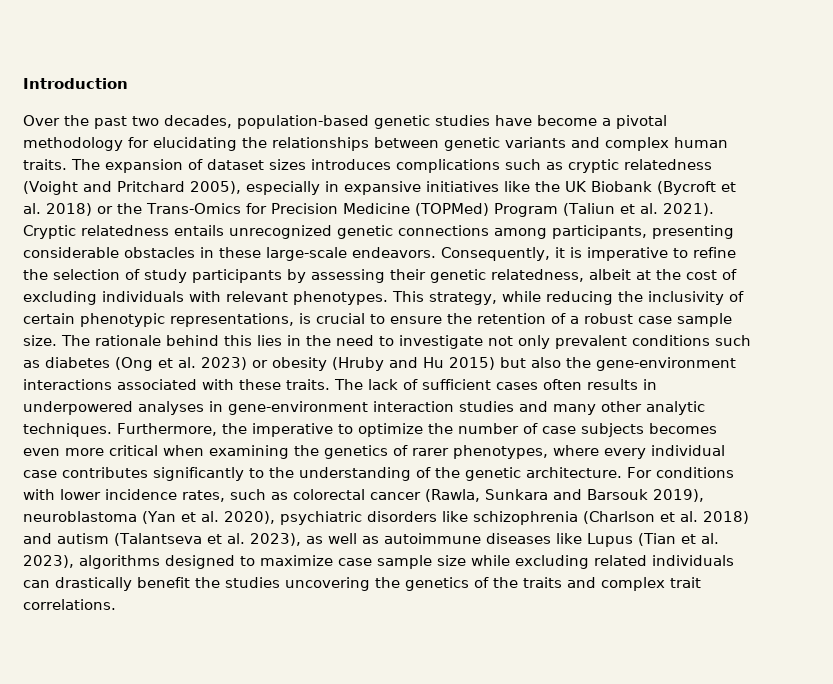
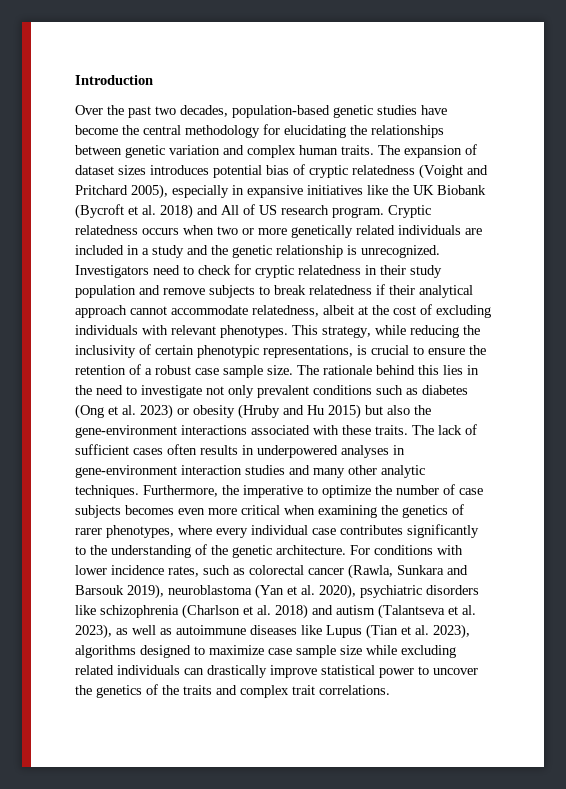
- Over the past two decades, population-based genetic studies have become a pivotal methodology for elucidating the relationships between genetic variants and complex human traits.
+ Over the past two decades, population-based genetic studies have become the central methodology for elucidating the relationships between genetic variation and complex human traits.
- The expansion of dataset sizes introduces complications such as cryptic relatedness (Voight and Pritchard 2005), especially in expansive initiatives like the UK Biobank (Bycroft et al. 2018) or the Trans-Omics for Precision Medicine (TOPMed) Program (Taliun et al. 2021). Cryptic relatedness entails unrecognized genetic connections among participants, presenting considerable obstacles in these large-scale endeavors. Consequently, it is imperative to refine the selection of study participants by assessing their genetic relatedness, albeit at the cost of excluding individuals with relevant phenotypes.
+ The expansion of dataset sizes introduces potential bias of cryptic relatedness (Voight and Pritchard 2005), especially in expansive initiatives like the UK Biobank (Bycroft et al. 2018) and All of US research program. Cryptic relatedness occurs when two or more genetically related individuals are included in a study and the genetic relationship is unrecognized. Investigators need to check for cryptic relatedness in their study population and remove subjects to break relatedness if their analytical approach cannot accommodate relatedness, albeit at the cost of excluding individuals with relevant phenotypes.
- For conditions with lower incidence rates, such as colorectal cancer (Rawla, Sunkara and Barsouk 2019), neuroblastoma (Yan et al. 2020), psychiatric disorders like schizophrenia (Charlson et al. 2018) and autism (Talantseva et al. 2023), as well as autoimmune diseases like Lupus (Tian et al. 2023), algorithms designed to maximize case sample size while excluding related individuals can drastically benefit the studies uncovering the genetics of the traits and complex trait correlations.
+ For conditions with lower incidence rates, such as colorectal cancer (Rawla, Sunkara and Barsouk 2019), neuroblastoma (Yan et al. 2020), psychiatric disorders like schizophrenia (Charlson et al. 2018) and autism (Talantseva et al. 2023), as well as autoimmune diseases like Lupus (Tian et al. 2023), algorithms designed to maximize case sample size while excluding related individuals can drastically improve statistical power to uncover the genetics of the traits and complex trait correlations.

